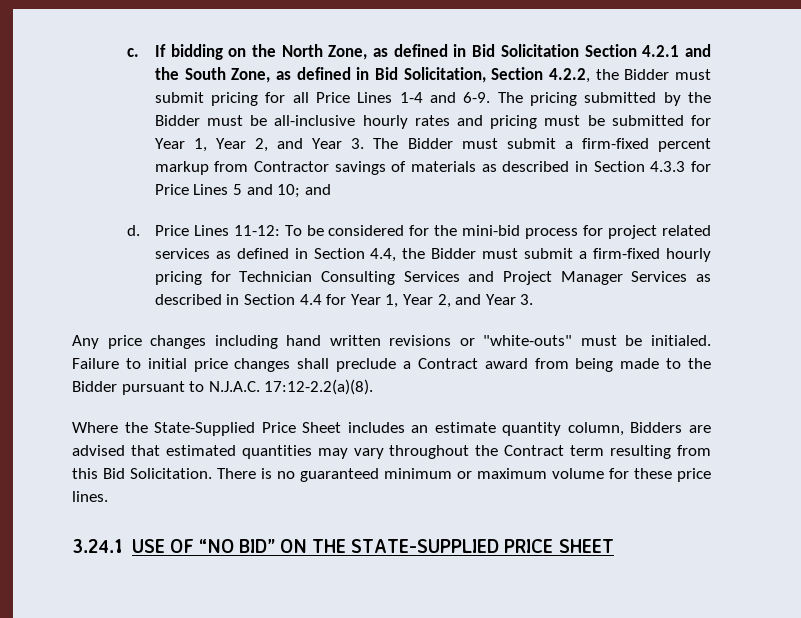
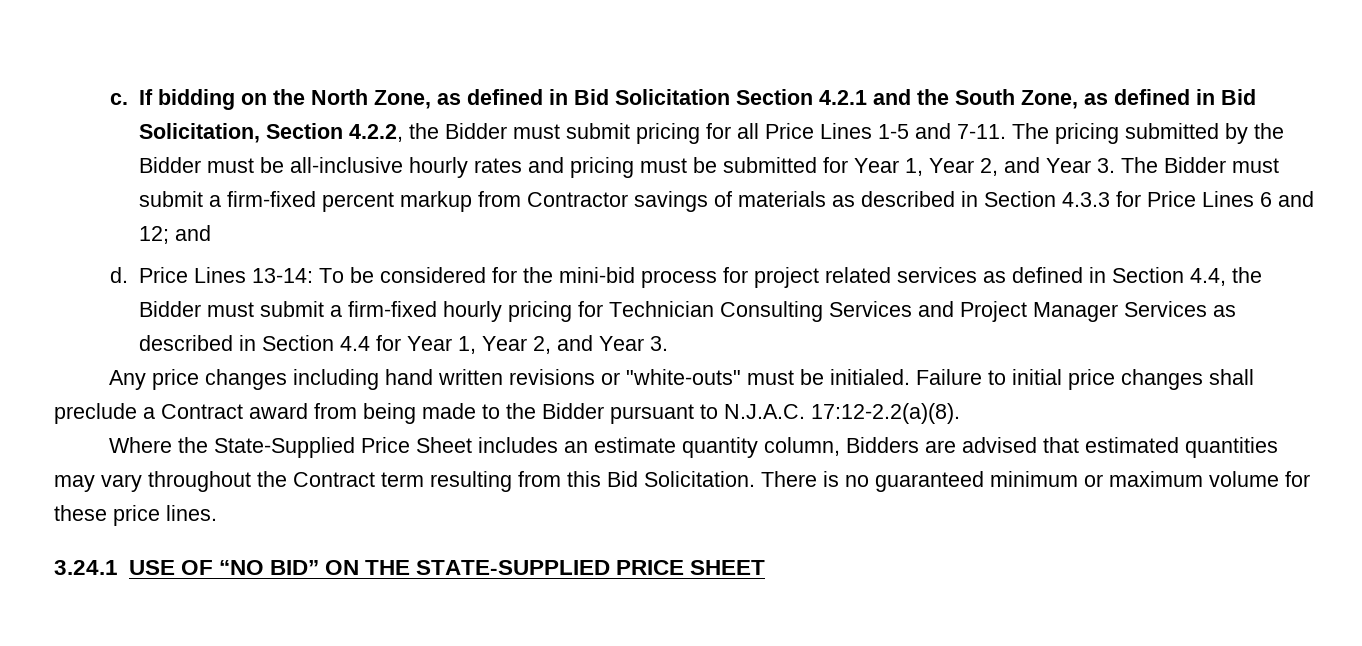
- If bidding on the North Zone, as defined in Bid Solicitation Section 4.2.1 and the South Zone, as defined in Bid Solicitation, Section 4.2.2, the Bidder must submit pricing for all Price Lines 1-4 and 6-9.
+ If bidding on the North Zone, as defined in Bid Solicitation Section 4.2.1 and the South Zone, as defined in Bid Solicitation, Section 4.2.2, the Bidder must submit pricing for all Price Lines 1-5 and 7-11.
- The pricing submitted by the Bidder must be all-inclusive hourly rates and pricing must be submitted for Year 1, Year 2, and Year 3. The Bidder must submit a firm-fixed percent markup from Contractor savings of materials as described in Section 4.3.3 for Price Lines 5 and 10; and
+ The pricing submitted by the Bidder must be all-inclusive hourly rates and pricing must be submitted for Year 1, Year 2, and Year 3. The Bidder must submit a firm-fixed percent markup from Contractor savings of materials as described in Section 4.3.3 for Price Lines 6 and 12; and
- Price Lines 11-12: To be considered for the mini-bid process for project related services as defined in Section 4.4, the Bidder must submit a firm-fixed hourly pricing for Technician Consulting Services and Project Manager Services as described in Section 4.4 for Year 1, Year 2, and Year 3.
+ Price Lines 13-14: To be considered for the mini-bid process for project related services as defined in Section 4.4, the Bidder must submit a firm-fixed hourly pricing for Technician Consulting Services and Project Manager Services as described in Section 4.4 for Year 1, Year 2, and Year 3.

